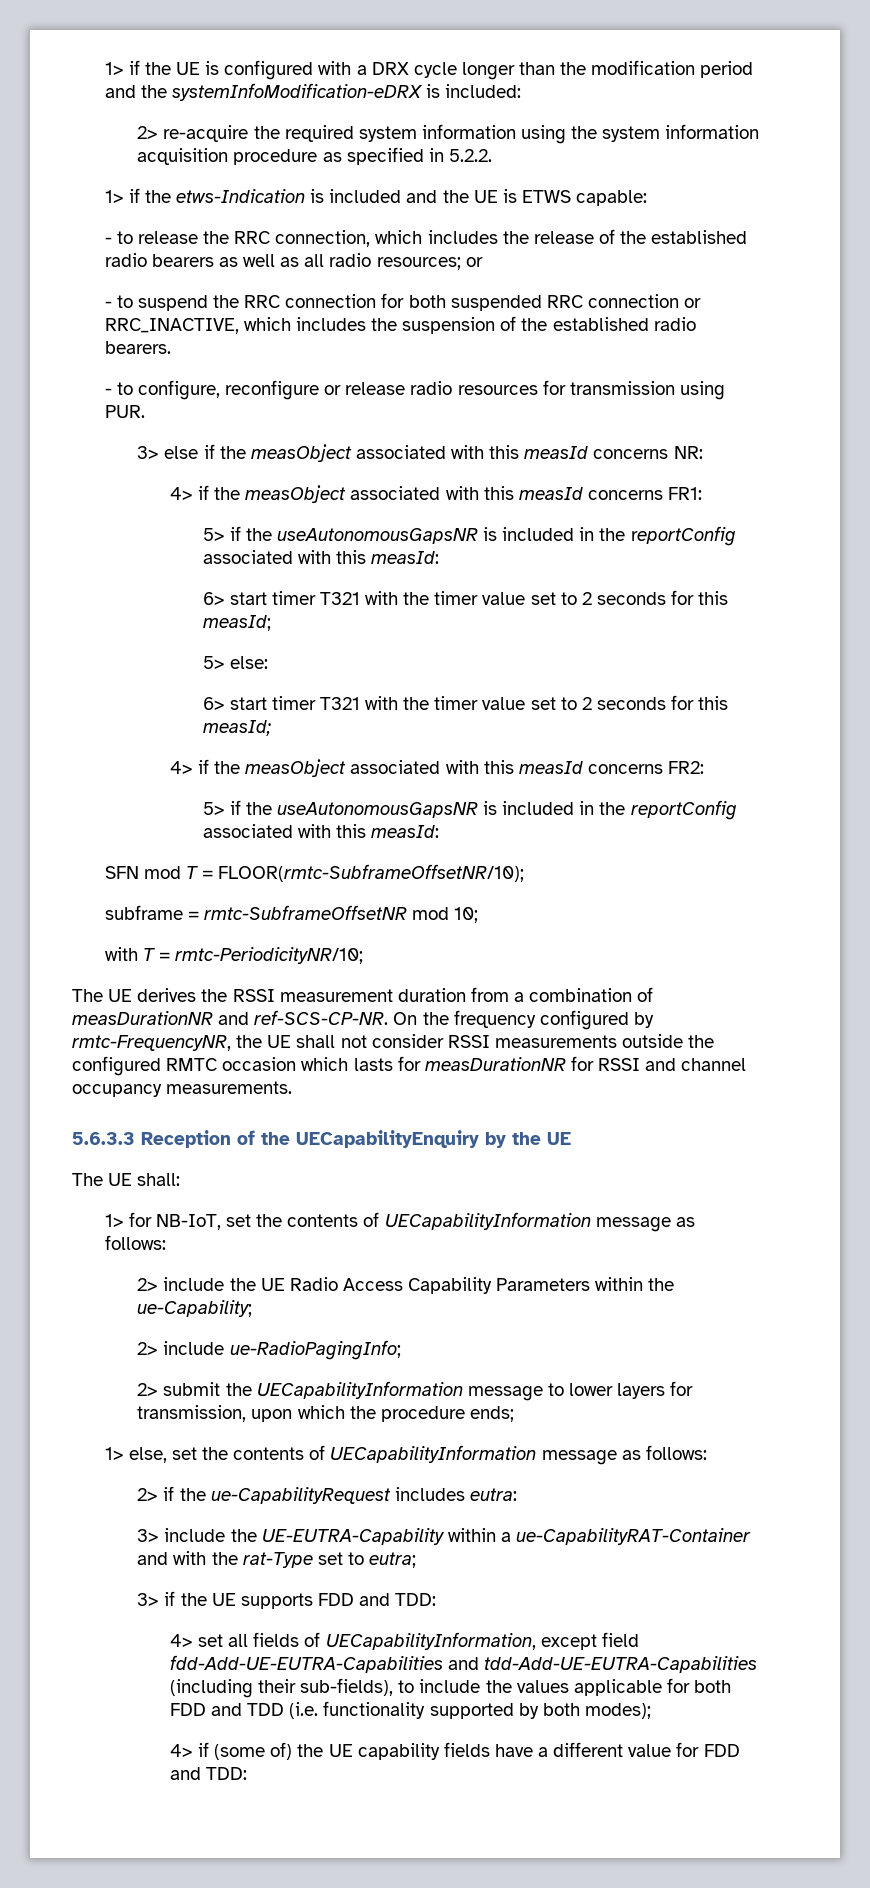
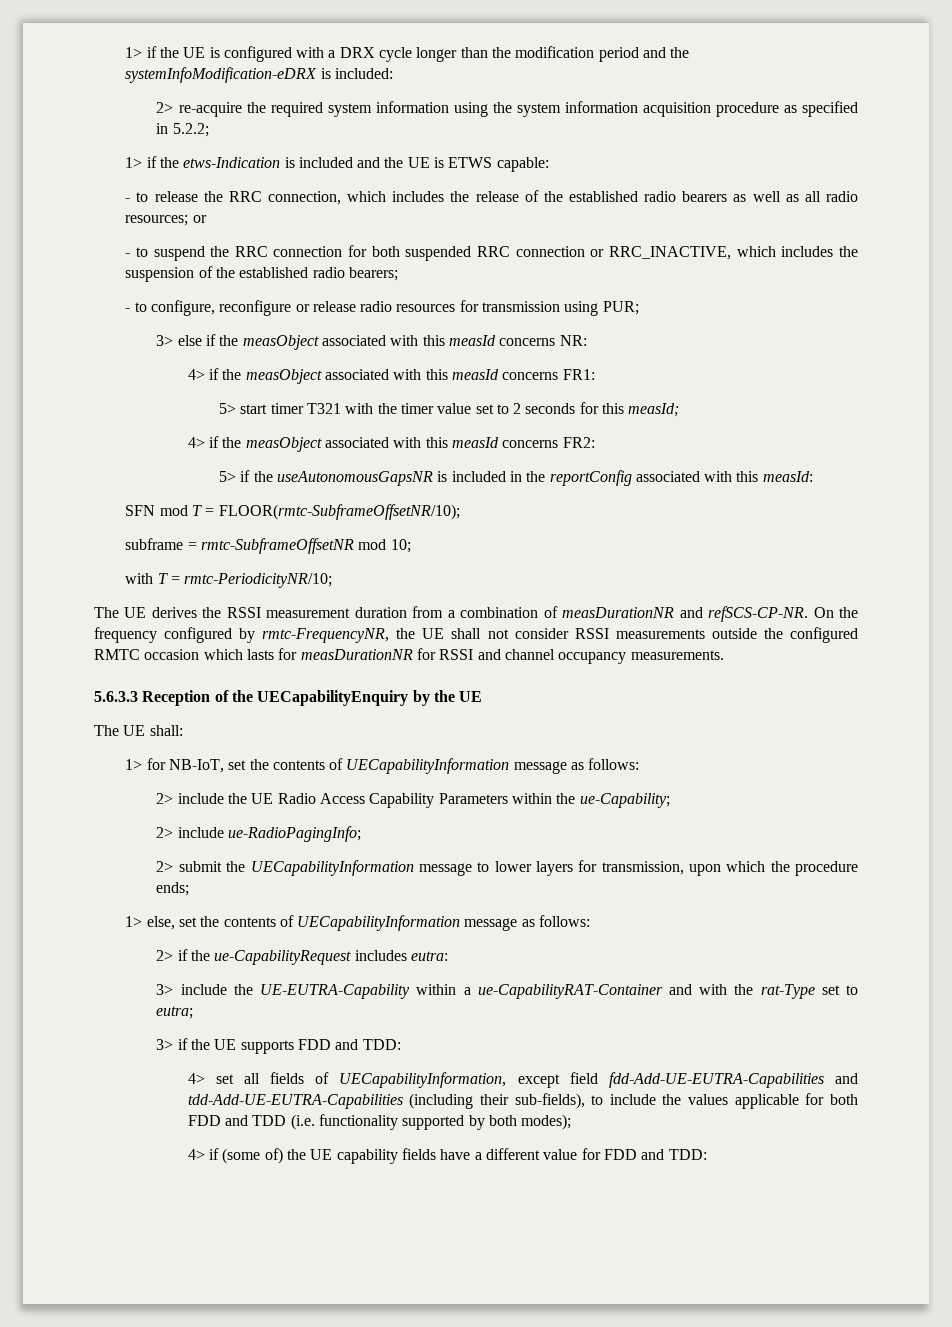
- 2> re-acquire the required system information using the system information acquisition procedure as specified in 5.2.2.
+ 2> re-acquire the required system information using the system information acquisition procedure as specified in 5.2.2;
- - to suspend the RRC connection for both suspended RRC connection or RRC_INACTIVE, which includes the suspension of the established radio bearers.
+ - to suspend the RRC connection for both suspended RRC connection or RRC_INACTIVE, which includes the suspension of the established radio bearers;
- - to configure, reconfigure or release radio resources for transmission using PUR.
+ - to configure, reconfigure or release radio resources for transmission using PUR;
  4> if the measObject associated with this measId concerns FR1:
- 5> if the useAutonomousGapsNR is included in the reportConfig associated with this measId:
- 6> start timer T321 with the timer value set to 2 seconds for this measId;
- 5> else:
- 6> start timer T321 with the timer value set to 2 seconds for this measId;
+ 5> start timer T321 with the timer value set to 2 seconds for this measId;
- The UE derives the RSSI measurement duration from a combination of measDurationNR and ref-SCS-CP-NR.
+ The UE derives the RSSI measurement duration from a combination of measDurationNR and refSCS-CP-NR.

